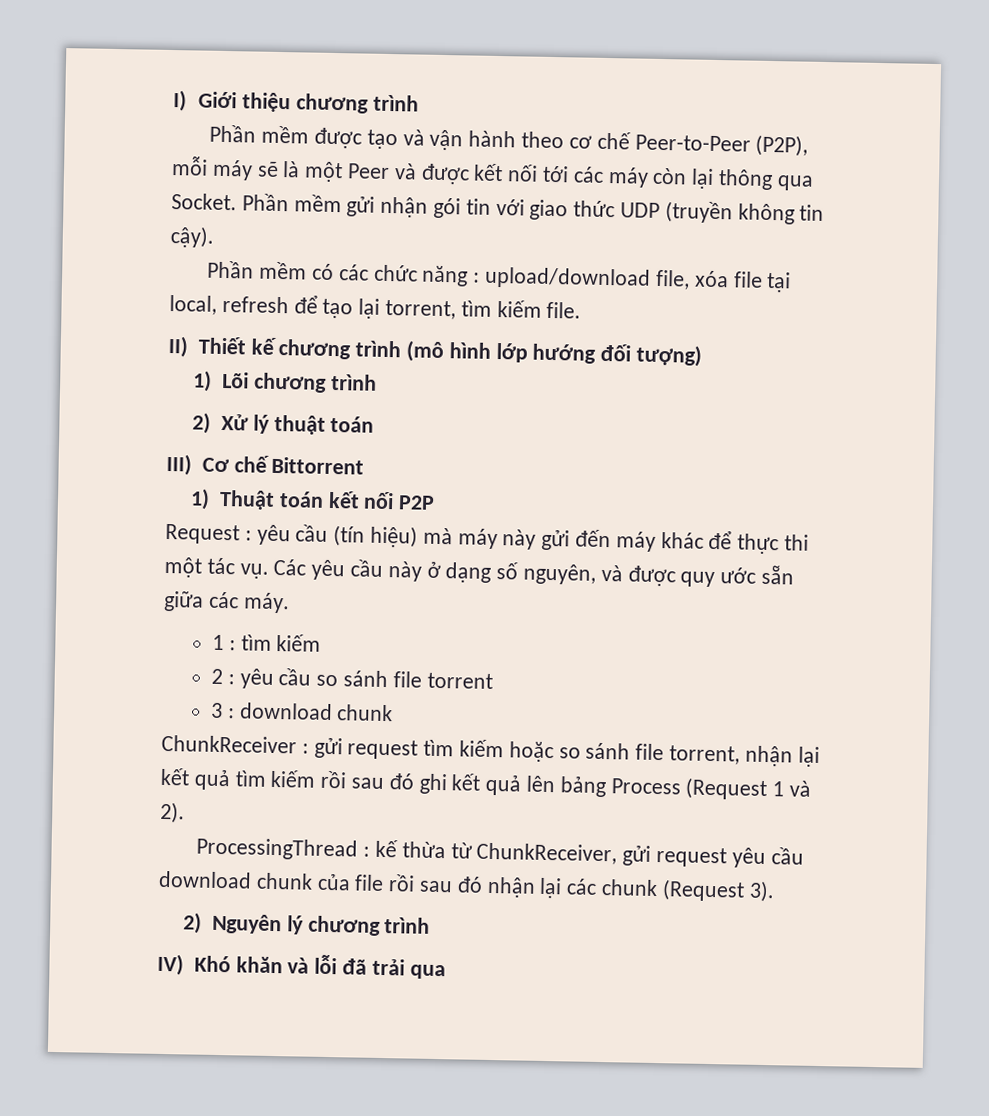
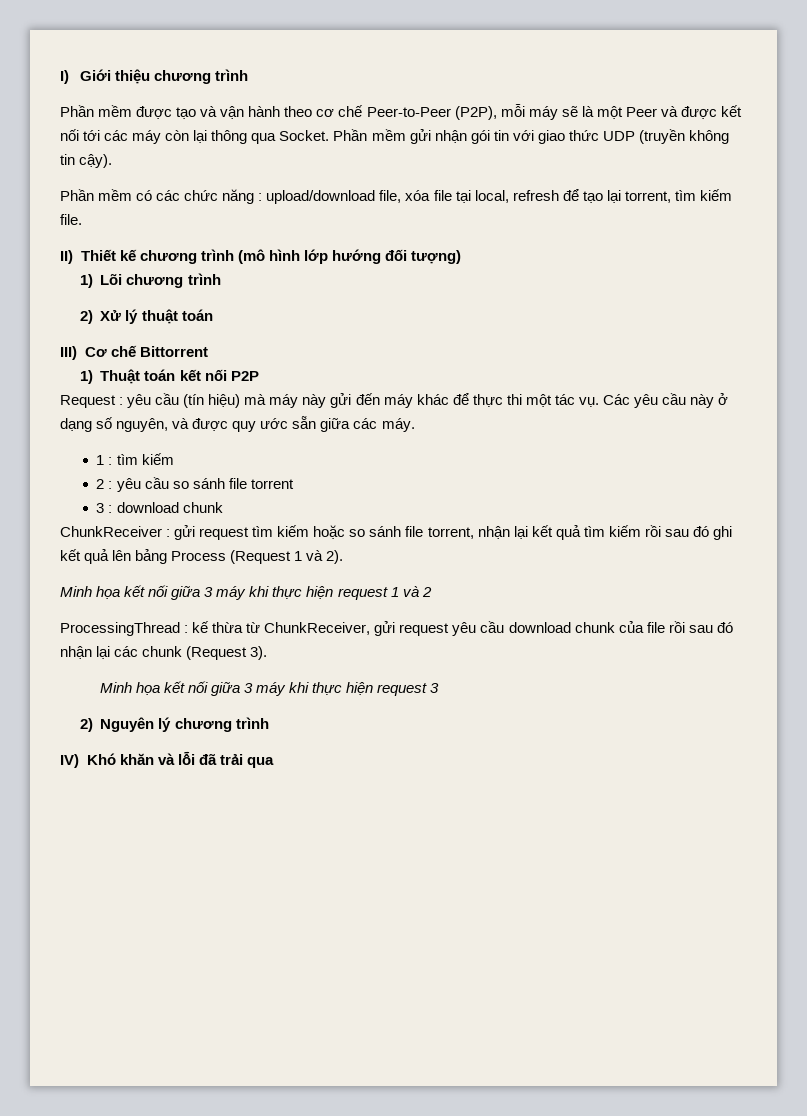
+ Minh họa kết nối giữa 3 máy khi thực hiện request 1 và 2
+ Minh họa kết nối giữa 3 máy khi thực hiện request 3

